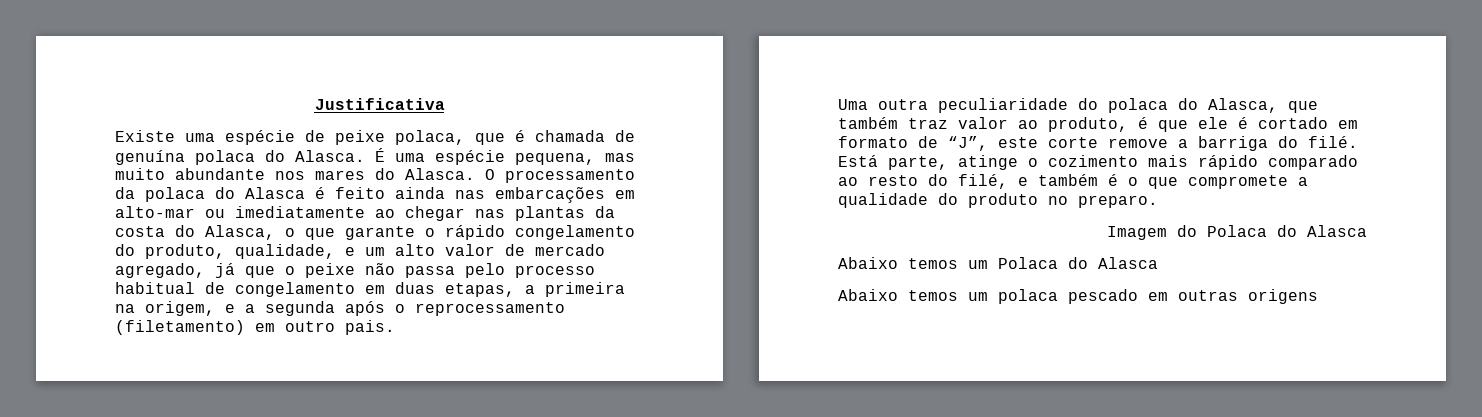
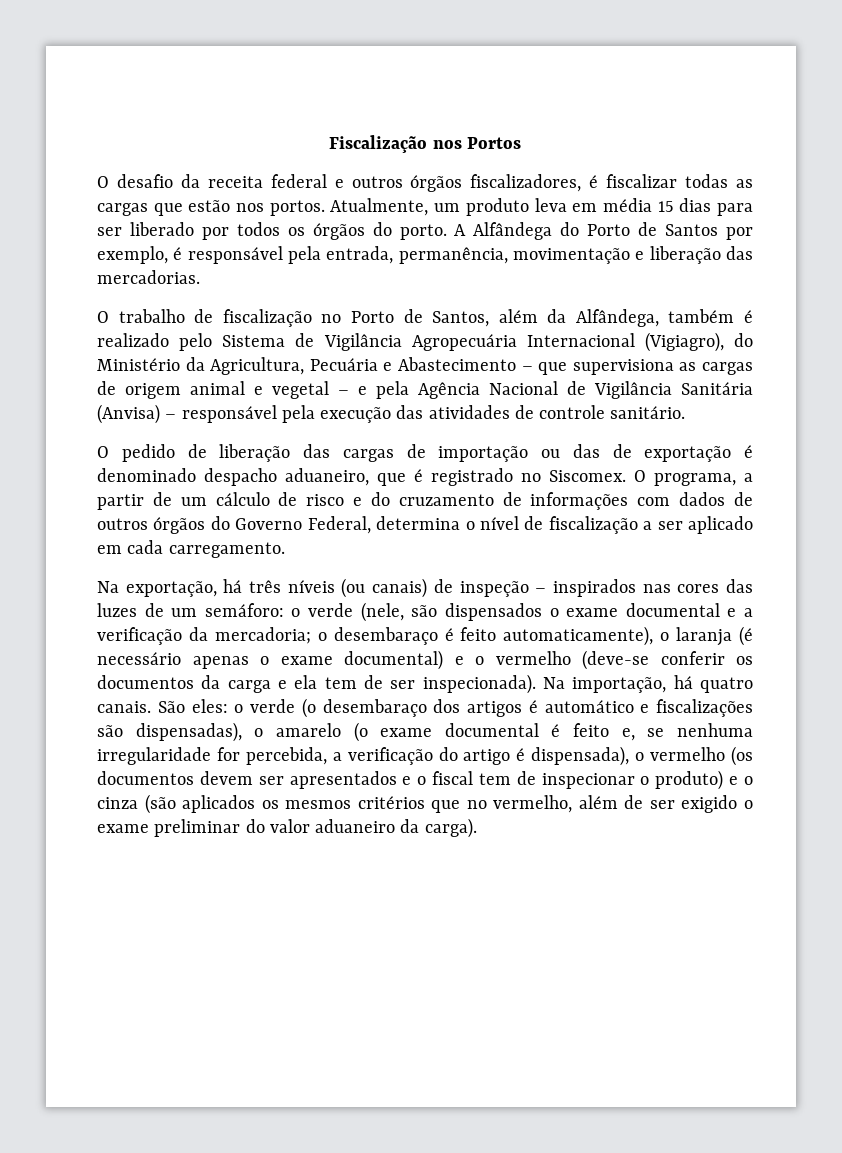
- Justificativa
- Existe uma espécie de peixe polaca, que é chamada de genuína polaca do Alasca. É uma espécie pequena, mas muito abundante nos mares do Alasca. O processamento da polaca do Alasca é feito ainda nas embarcações em alto-mar ou imediatamente ao chegar nas plantas da costa do Alasca, o que garante o rápido congelamento do produto, qualidade, e um alto valor de mercado agregado, já que o peixe não passa pelo processo habitual de congelamento em duas etapas, a primeira na origem, e a segunda após o reprocessamento (filetamento) em outro pais.
- Uma outra peculiaridade do polaca do Alasca, que também traz valor ao produto, é que ele é cortado em formato de “J”, este corte remove a barriga do filé. Está parte, atinge o cozimento mais rápido comparado ao resto do filé, e também é o que compromete a qualidade do produto no preparo.
- Imagem do Polaca do Alasca
- Abaixo temos um Polaca do Alasca
- Abaixo temos um polaca pescado em outras origens
+ Fiscalização nos Portos
+ O desafio da receita federal e outros órgãos fiscalizadores, é fiscalizar todas as cargas que estão nos portos. Atualmente, um produto leva em média 15 dias para ser liberado por todos os órgãos do porto. A Alfândega do Porto de Santos por exemplo, é responsável pela entrada, permanência, movimentação e liberação das mercadorias.
+ O trabalho de fiscalização no Porto de Santos, além da Alfândega, também é realizado pelo Sistema de Vigilância Agropecuária Internacional (Vigiagro), do Ministério da Agricultura, Pecuária e Abastecimento – que supervisiona as cargas de origem animal e vegetal – e pela Agência Nacional de Vigilância Sanitária (Anvisa) – responsável pela execução das atividades de controle sanitário.
+ O pedido de liberação das cargas de importação ou das de exportação é denominado despacho aduaneiro, que é registrado no Siscomex. O programa, a partir de um cálculo de risco e do cruzamento de informações com dados de outros órgãos do Governo Federal, determina o nível de fiscalização a ser aplicado em cada carregamento.
+ Na exportação, há três níveis (ou canais) de inspeção – inspirados nas cores das luzes de um semáforo: o verde (nele, são dispensados o exame documental e a verificação da mercadoria; o desembaraço é feito automaticamente), o laranja (é necessário apenas o exame documental) e o vermelho (deve-se conferir os documentos da carga e ela tem de ser inspecionada). Na importação, há quatro canais. São eles: o verde (o desembaraço dos artigos é automático e fiscalizações são dispensadas), o amarelo (o exame documental é feito e, se nenhuma irregularidade for percebida, a verificação do artigo é dispensada), o vermelho (os documentos devem ser apresentados e o fiscal tem de inspecionar o produto) e o cinza (são aplicados os mesmos critérios que no vermelho, além de ser exigido o exame preliminar do valor aduaneiro da carga).

